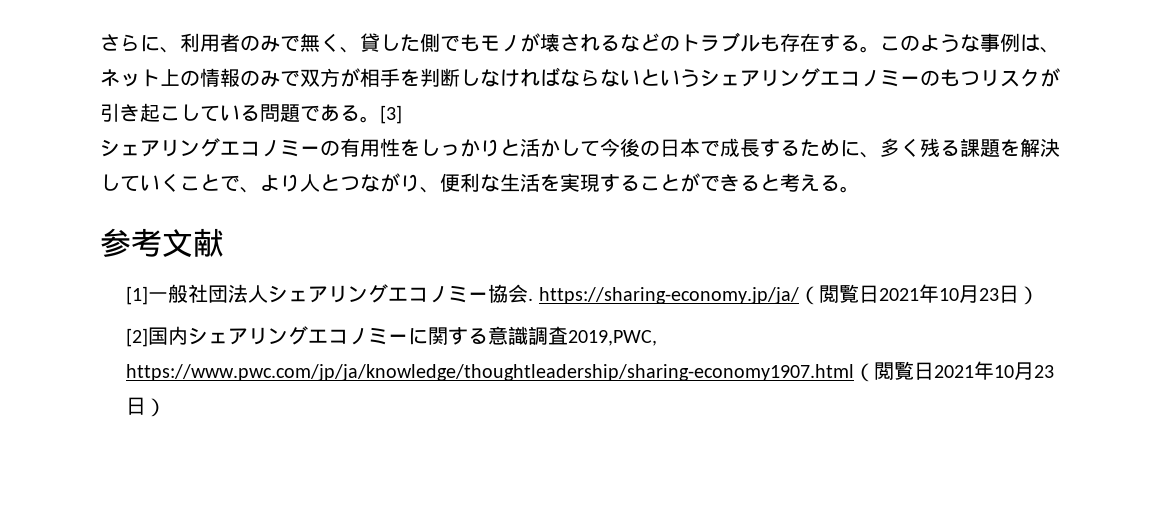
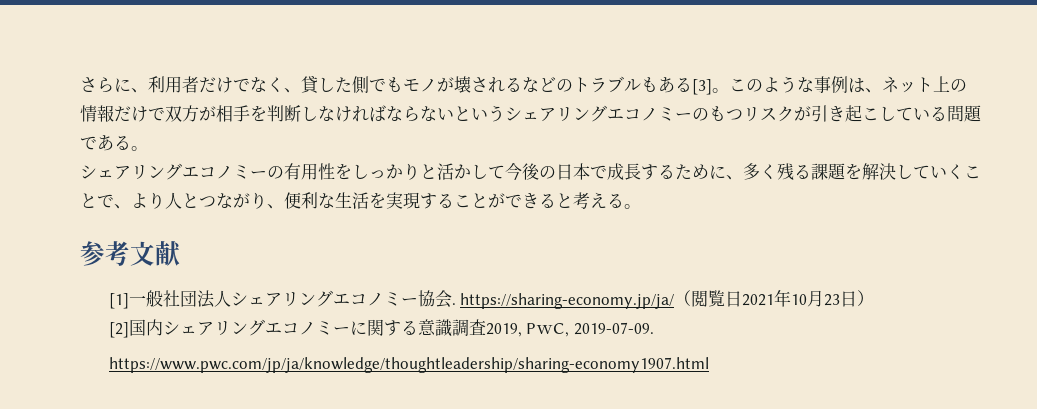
- さらに、利用者のみで無く、貸した側でもモノが壊されるなどのトラブルも存在する。
+ さらに、利用者だけでなく、貸した側でもモノが壊されるなどのトラブルもある[3]。
- このような事例は、ネット上の情報のみで双方が相手を判断しなければならないというシェアリングエコノミーのもつリスクが引き起こしている問題である。[3]
+ このような事例は、ネット上の情報だけで双方が相手を判断しなければならないというシェアリングエコノミーのもつリスクが引き起こしている問題である。
- [2]国内シェアリングエコノミーに関する意識調査2019,PWC, https://www.pwc.com/jp/ja/knowledge/thoughtleadership/sharing-economy1907.html（閲覧日2021年10月23日）
+ [2]国内シェアリングエコノミーに関する意識調査2019, PｗC, 2019-07-09.
+ https://www.pwc.com/jp/ja/knowledge/thoughtleadership/sharing-economy1907.html

